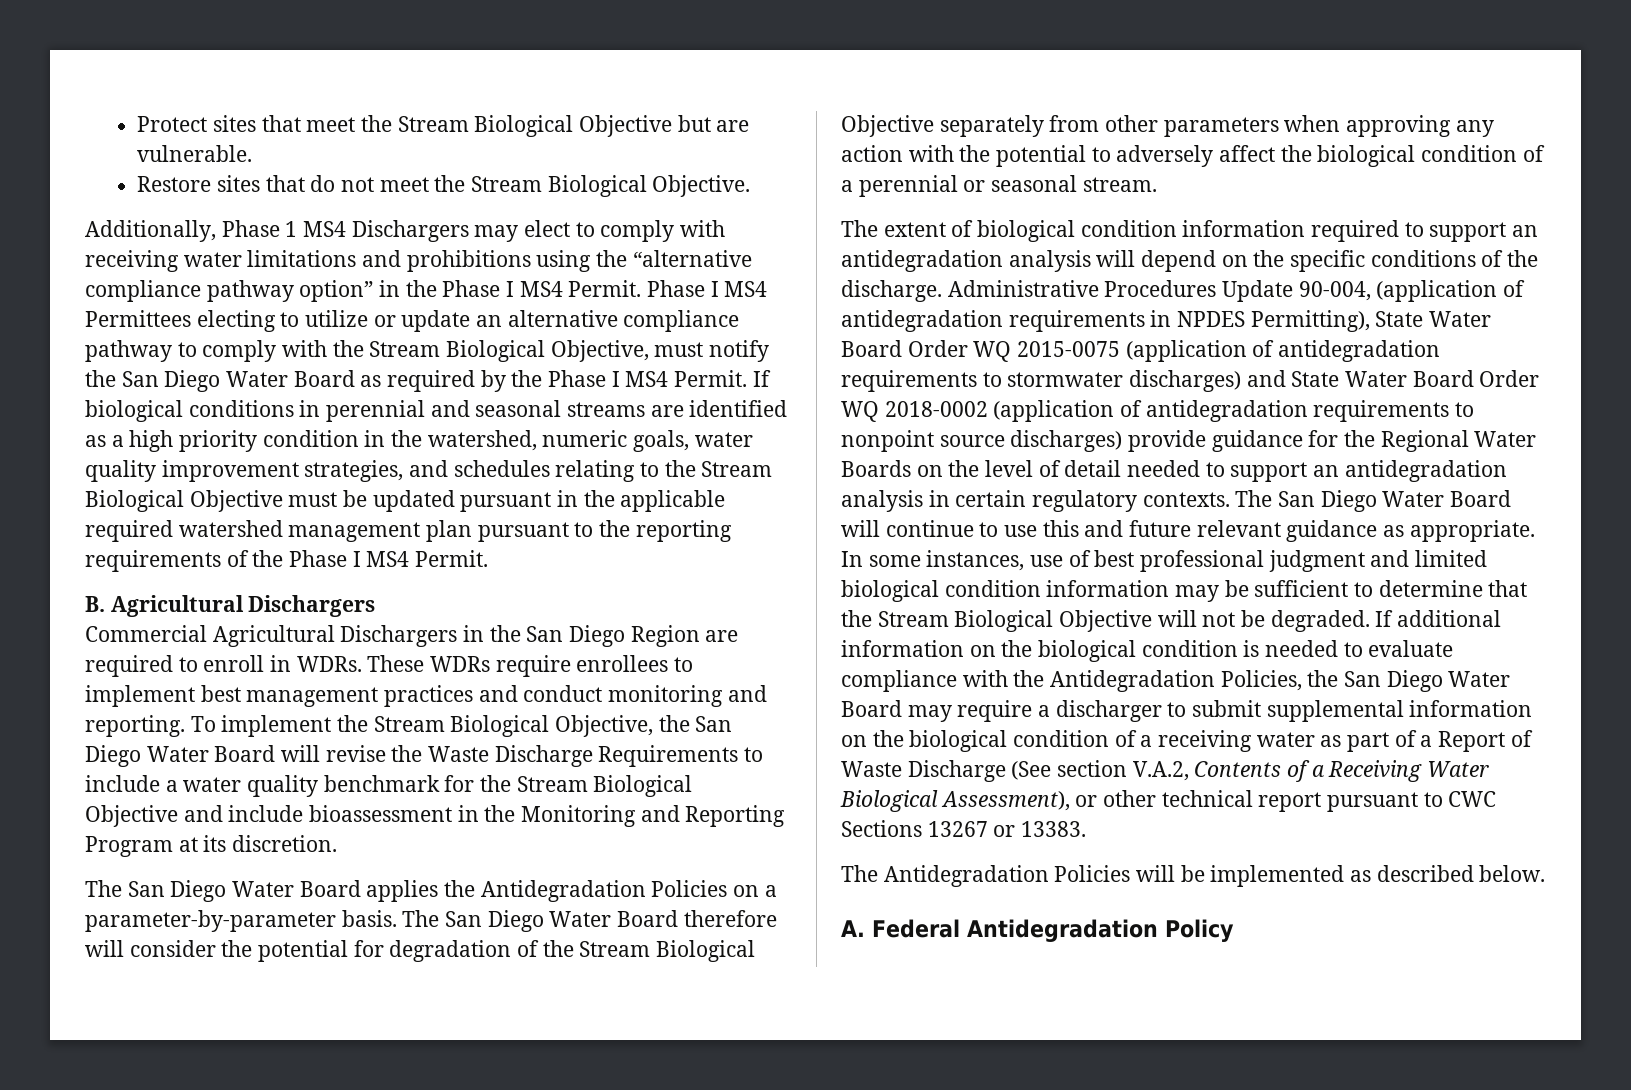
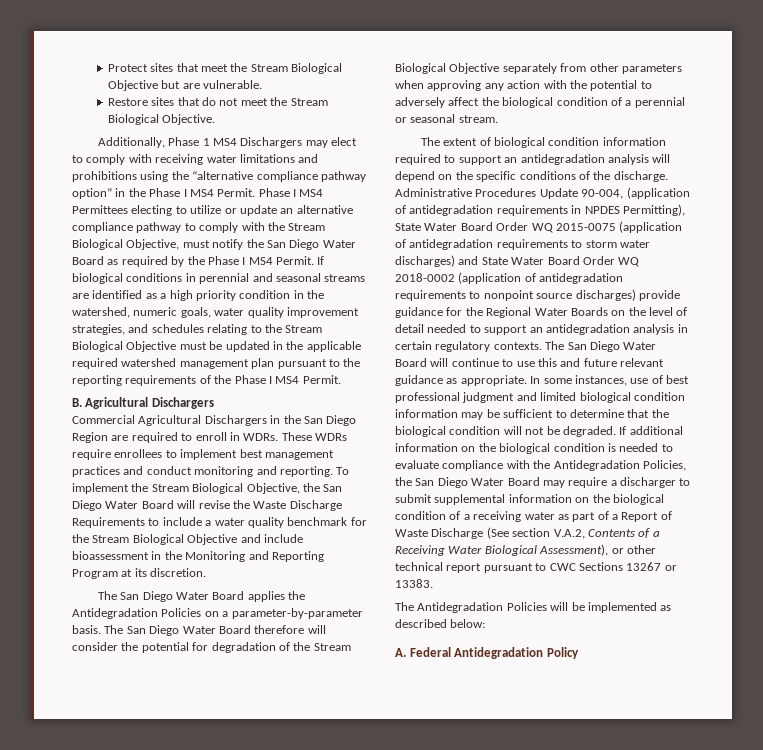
- If biological conditions in perennial and seasonal streams are identified as a high priority condition in the watershed, numeric goals, water quality improvement strategies, and schedules relating to the Stream Biological Objective must be updated pursuant in the applicable required watershed management plan pursuant to the reporting requirements of the Phase I MS4 Permit.
+ If biological conditions in perennial and seasonal streams are identified as a high priority condition in the watershed, numeric goals, water quality improvement strategies, and schedules relating to the Stream Biological Objective must be updated in the applicable required watershed management plan pursuant to the reporting requirements of the Phase I MS4 Permit.
- Administrative Procedures Update 90-004, (application of antidegradation requirements in NPDES Permitting), State Water Board Order WQ 2015-0075 (application of antidegradation requirements to stormwater discharges) and State Water Board Order WQ 2018-0002 (application of antidegradation requirements to nonpoint source discharges) provide guidance for the Regional Water Boards on the level of detail needed to support an antidegradation analysis in certain regulatory contexts.
+ Administrative Procedures Update 90-004, (application of antidegradation requirements in NPDES Permitting), State Water Board Order WQ 2015-0075 (application of antidegradation requirements to storm water discharges) and State Water Board Order WQ 2018-0002 (application of antidegradation requirements to nonpoint source discharges) provide guidance for the Regional Water Boards on the level of detail needed to support an antidegradation analysis in certain regulatory contexts.
- In some instances, use of best professional judgment and limited biological condition information may be sufficient to determine that the Stream Biological Objective will not be degraded.
+ In some instances, use of best professional judgment and limited biological condition information may be sufficient to determine that the biological condition will not be degraded.
- The Antidegradation Policies will be implemented as described below.
+ The Antidegradation Policies will be implemented as described below:

